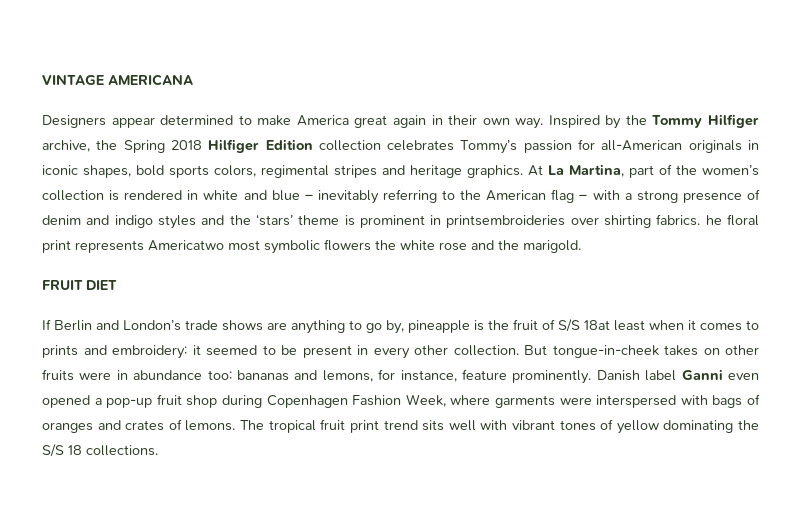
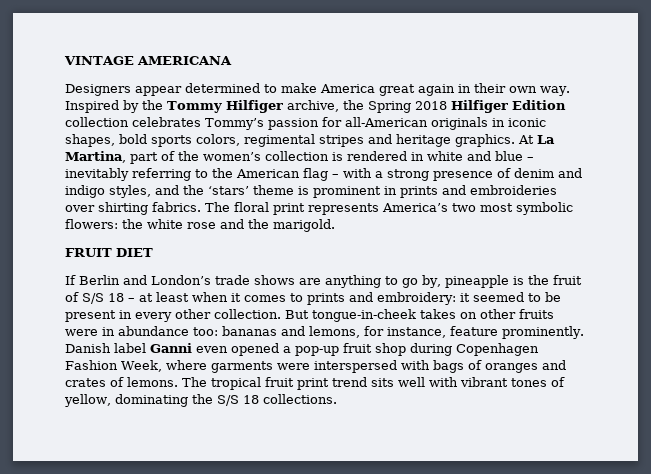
- At La Martina, part of the women’s collection is rendered in white and blue – inevitably referring to the American flag – with a strong presence of denim and indigo styles and the ‘stars’ theme is prominent in printsembroideries over shirting fabrics. he floral print represents Americatwo most symbolic flowers the white rose and the marigold.
+ At La Martina, part of the women’s collection is rendered in white and blue – inevitably referring to the American flag – with a strong presence of denim and indigo styles, and the ‘stars’ theme is prominent in prints and embroideries over shirting fabrics. The floral print represents America’s two most symbolic flowers: the white rose and the marigold.
- If Berlin and London’s trade shows are anything to go by, pineapple is the fruit of S/S 18at least when it comes to prints and embroidery: it seemed to be present in every other collection.
+ If Berlin and London’s trade shows are anything to go by, pineapple is the fruit of S/S 18 – at least when it comes to prints and embroidery: it seemed to be present in every other collection.
- The tropical fruit print trend sits well with vibrant tones of yellow dominating the S/S 18 collections.
+ The tropical fruit print trend sits well with vibrant tones of yellow, dominating the S/S 18 collections.

